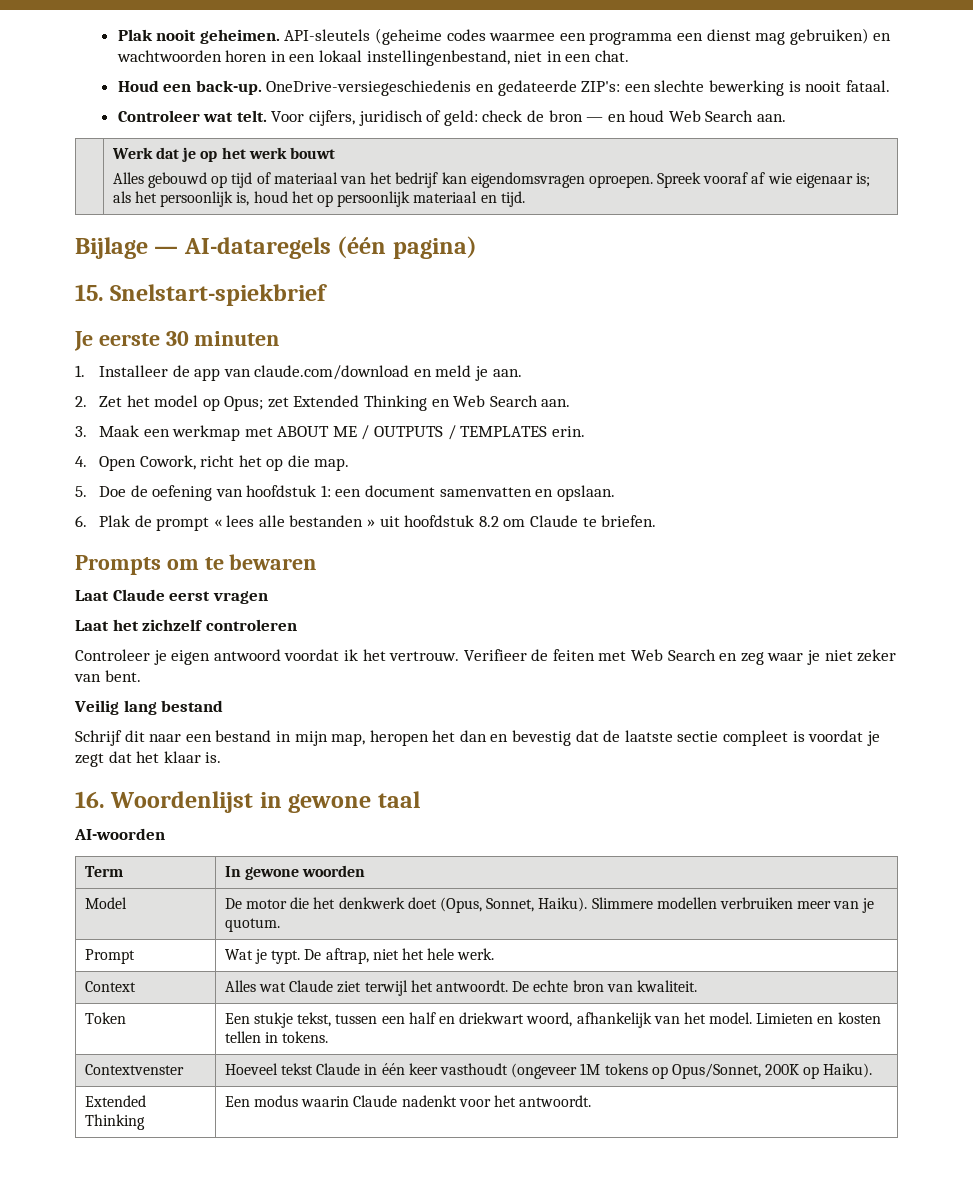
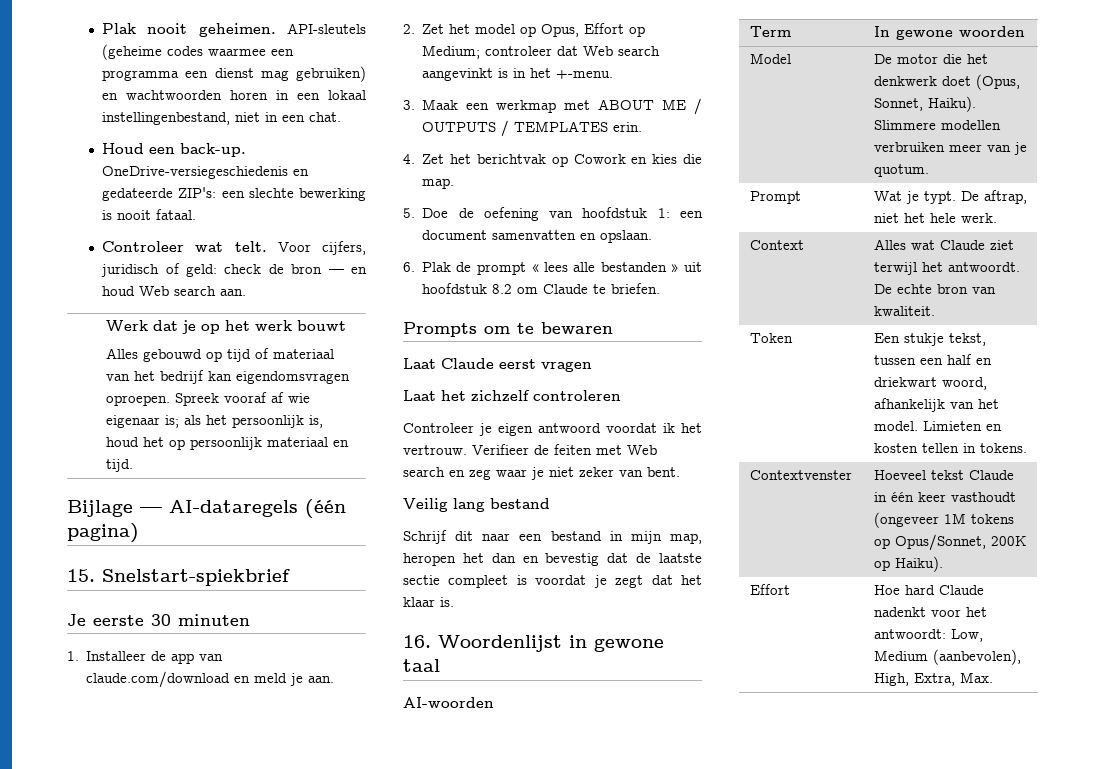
- Voor cijfers, juridisch of geld: check de bron — en houd Web Search aan.
+ Voor cijfers, juridisch of geld: check de bron — en houd Web search aan.
- 2. Zet het model op Opus; zet Extended Thinking en Web Search aan.
+ 2. Zet het model op Opus, Effort op Medium; controleer dat Web search aangevinkt is in het +-menu.
- 4. Open Cowork, richt het op die map.
+ 4. Zet het berichtvak op Cowork en kies die map.
- Verifieer de feiten met Web Search en zeg waar je niet zeker van bent.
+ Verifieer de feiten met Web search en zeg waar je niet zeker van bent.
- Extended Thinking | Een modus waarin Claude nadenkt voor het antwoordt.
+ Effort | Hoe hard Claude nadenkt voor het antwoordt: Low, Medium (aanbevolen), High, Extra, Max.

